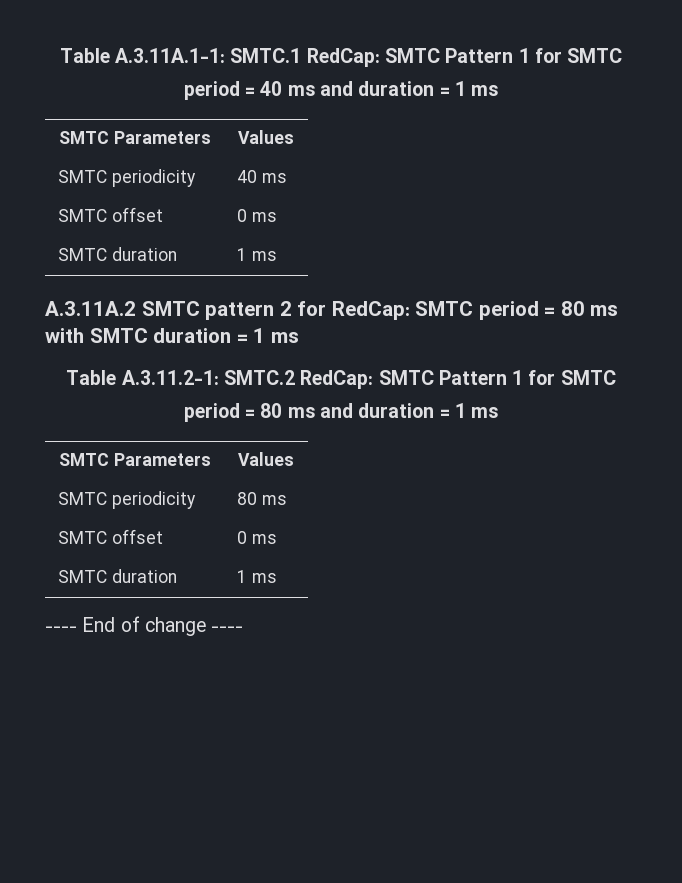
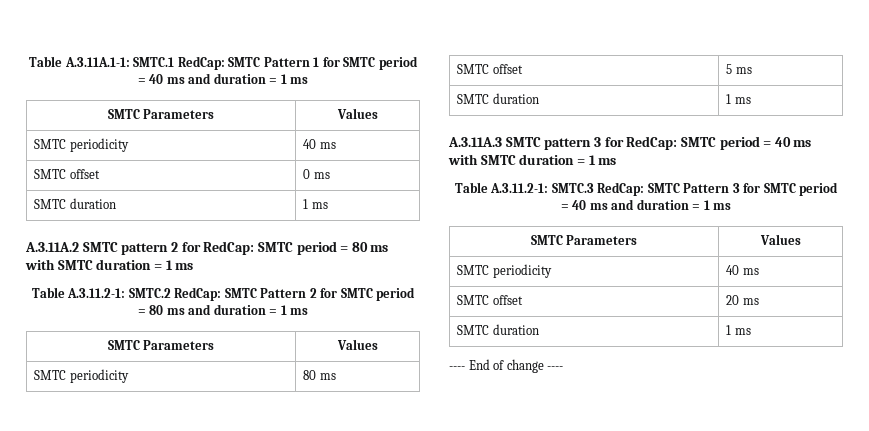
- Table A.3.11.2-1: SMTC.2 RedCap: SMTC Pattern 1 for SMTC period = 80 ms and duration = 1 ms
+ Table A.3.11.2-1: SMTC.2 RedCap: SMTC Pattern 2 for SMTC period = 80 ms and duration = 1 ms
  SMTC periodicity | 80 ms
- SMTC offset | 0 ms
+ SMTC offset | 5 ms
+ SMTC duration | 1 ms
+ A.3.11A.3 SMTC pattern 3 for RedCap: SMTC period = 40 ms with SMTC duration = 1 ms
+ Table A.3.11.2-1: SMTC.3 RedCap: SMTC Pattern 3 for SMTC period = 40 ms and duration = 1 ms
+ SMTC Parameters | Values
+ SMTC periodicity | 40 ms
+ SMTC offset | 20 ms

